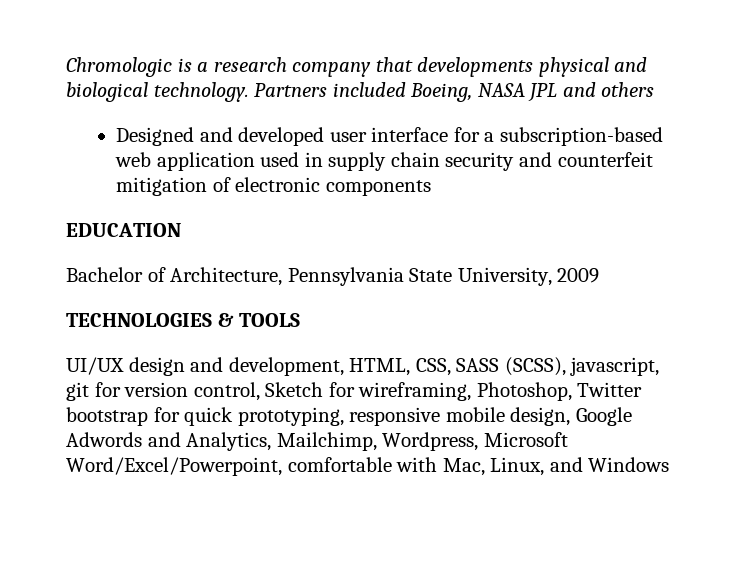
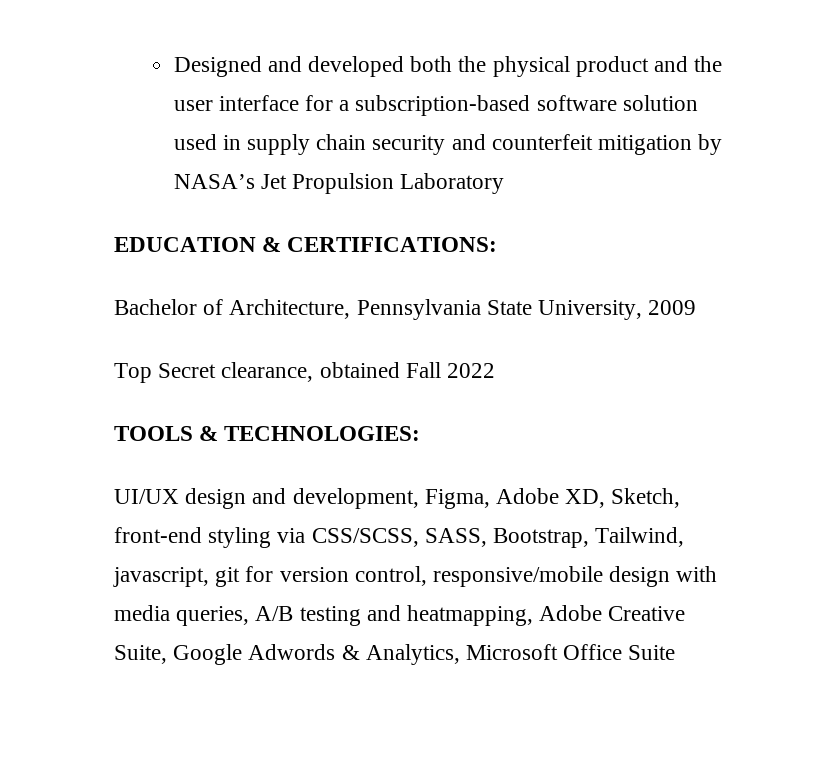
- Chromologic is a research company that developments physical and biological technology. Partners included Boeing, NASA JPL and others
- Designed and developed user interface for a subscription-based web application used in supply chain security and counterfeit mitigation of electronic components
+ Designed and developed both the physical product and the user interface for a subscription-based software solution used in supply chain security and counterfeit mitigation by NASA’s Jet Propulsion Laboratory
- EDUCATION
+ EDUCATION & CERTIFICATIONS:
- TECHNOLOGIES & TOOLS
- UI/UX design and development, HTML, CSS, SASS (SCSS), javascript, git for version control, Sketch for wireframing, Photoshop, Twitter bootstrap for quick prototyping, responsive mobile design, Google Adwords and Analytics, Mailchimp, Wordpress, Microsoft Word/Excel/Powerpoint, comfortable with Mac, Linux, and Windows
+ Top Secret clearance, obtained Fall 2022
+ TOOLS & TECHNOLOGIES:
+ UI/UX design and development, Figma, Adobe XD, Sketch, front-end styling via CSS/SCSS, SASS, Bootstrap, Tailwind, javascript, git for version control, responsive/mobile design with media queries, A/B testing and heatmapping, Adobe Creative Suite, Google Adwords & Analytics, Microsoft Office Suite

